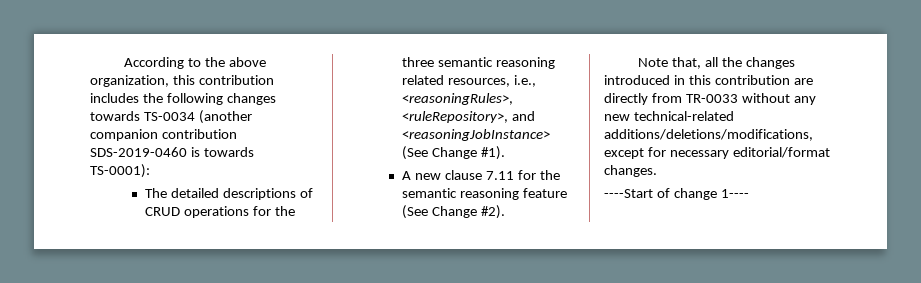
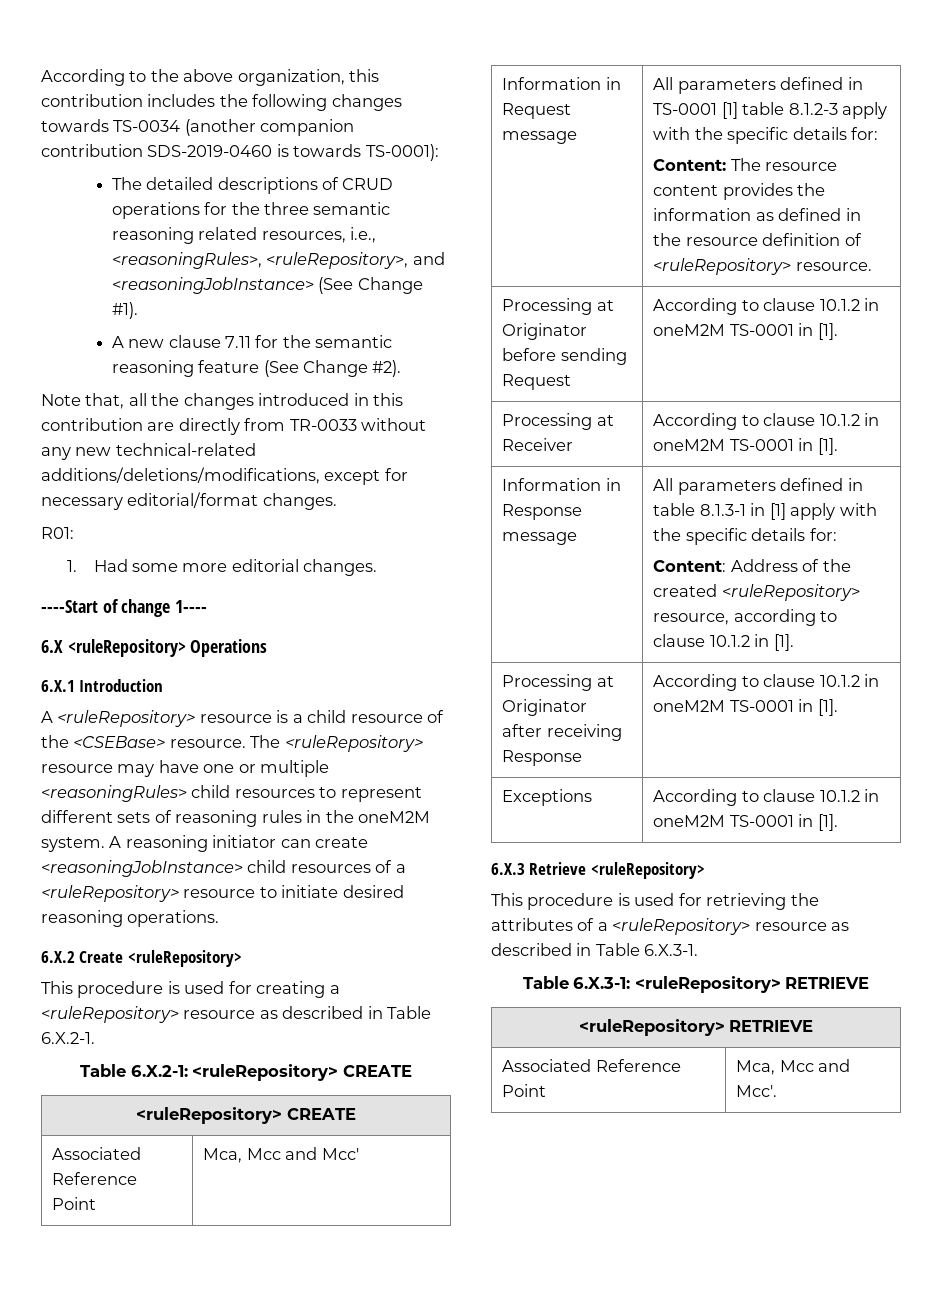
+ R01:
+ 1. Had some more editorial changes.
  ----Start of change 1----
+ 6.X <ruleRepository> Operations
+ 6.X.1 Introduction
+ A <ruleRepository> resource is a child resource of the <CSEBase> resource. The <ruleRepository> resource may have one or multiple <reasoningRules> child resources to represent different sets of reasoning rules in the oneM2M system. A reasoning initiator can create <reasoningJobInstance> child resources of a <ruleRepository> resource to initiate desired reasoning operations.
+ 6.X.2 Create <ruleRepository>
+ This procedure is used for creating a <ruleRepository> resource as described in Table 6.X.2-1.
+ Table 6.X.2-1: <ruleRepository> CREATE
+ <ruleRepository> CREATE
+ Associated Reference Point | Mca, Mcc and Mcc'
+ Information in Request message | All parameters defined in TS-0001 [1] table 8.1.2-3 apply with the specific details for:
+ Content: The resource content provides the information as defined in the resource definition of <ruleRepository> resource.
+ Processing at Originator before sending Request | According to clause 10.1.2 in oneM2M TS-0001 in [1].
+ Processing at Receiver | According to clause 10.1.2 in oneM2M TS-0001 in [1].
+ Information in Response message | All parameters defined in table 8.1.3-1 in [1] apply with the specific details for:
+ Content: Address of the created <ruleRepository> resource, according to clause 10.1.2 in [1].
+ Processing at Originator after receiving Response | According to clause 10.1.2 in oneM2M TS-0001 in [1].
+ Exceptions | According to clause 10.1.2 in oneM2M TS-0001 in [1].
+ 6.X.3 Retrieve <ruleRepository>
+ This procedure is used for retrieving the attributes of a <ruleRepository> resource as described in Table 6.X.3-1.
+ Table 6.X.3-1: <ruleRepository> RETRIEVE
+ <ruleRepository> RETRIEVE
+ Associated Reference Point | Mca, Mcc and Mcc'.

